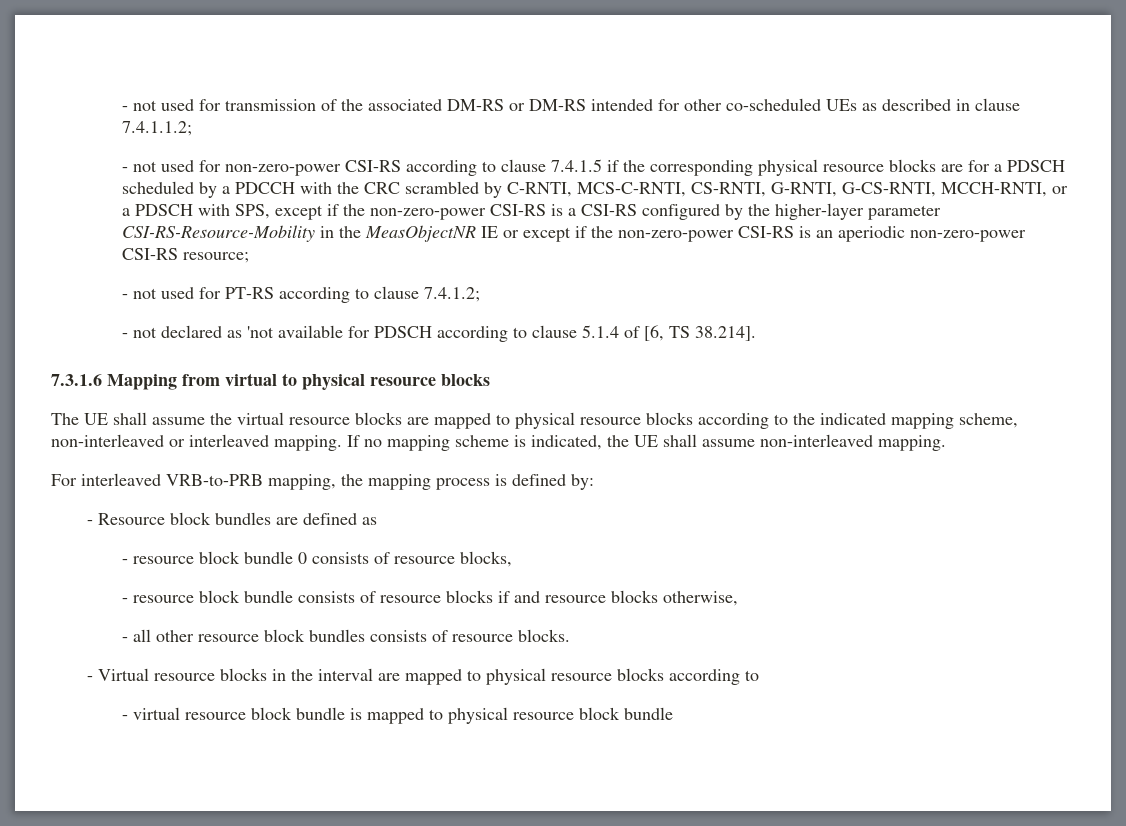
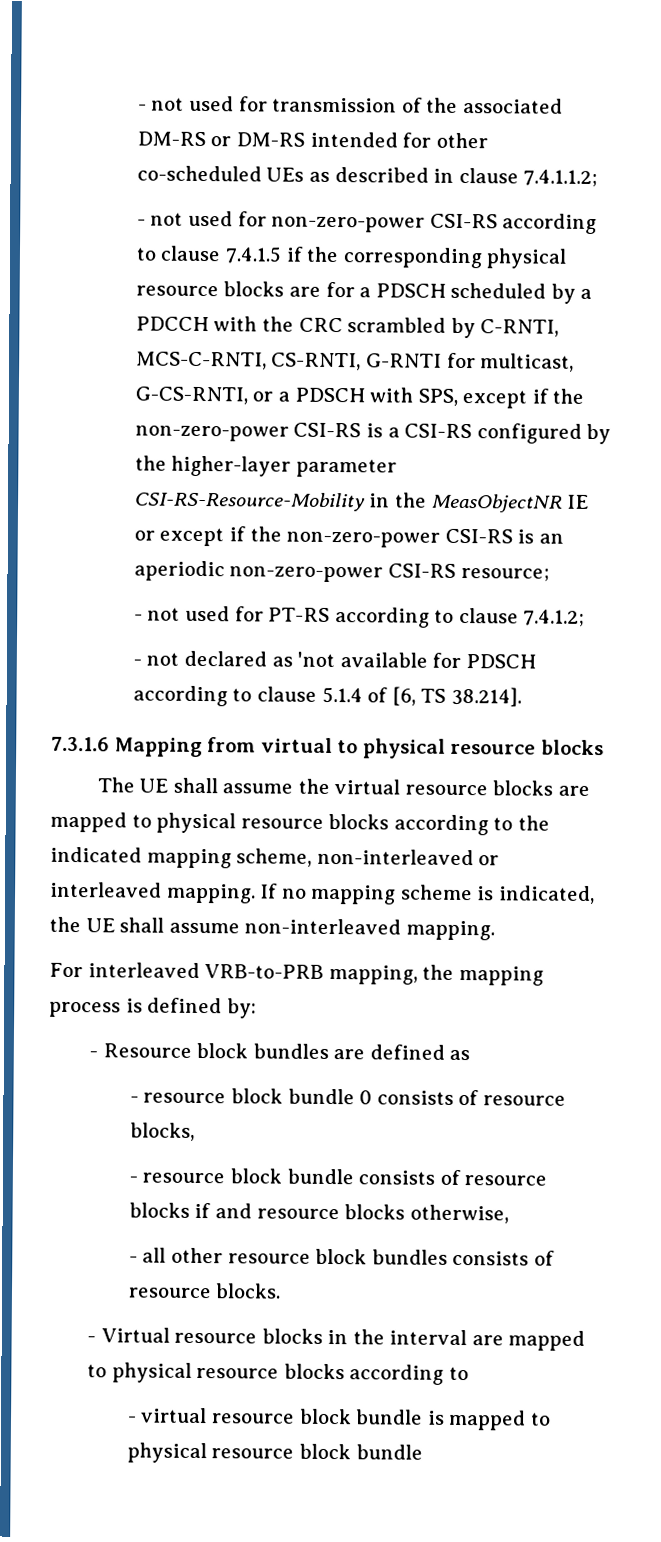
- - not used for non-zero-power CSI-RS according to clause 7.4.1.5 if the corresponding physical resource blocks are for a PDSCH scheduled by a PDCCH with the CRC scrambled by C-RNTI, MCS-C-RNTI, CS-RNTI, G-RNTI, G-CS-RNTI, MCCH-RNTI, or a PDSCH with SPS, except if the non-zero-power CSI-RS is a CSI-RS configured by the higher-layer parameter CSI-RS-Resource-Mobility in the MeasObjectNR IE or except if the non-zero-power CSI-RS is an aperiodic non-zero-power CSI-RS resource;
+ - not used for non-zero-power CSI-RS according to clause 7.4.1.5 if the corresponding physical resource blocks are for a PDSCH scheduled by a PDCCH with the CRC scrambled by C-RNTI, MCS-C-RNTI, CS-RNTI, G-RNTI for multicast, G-CS-RNTI, or a PDSCH with SPS, except if the non-zero-power CSI-RS is a CSI-RS configured by the higher-layer parameter CSI-RS-Resource-Mobility in the MeasObjectNR IE or except if the non-zero-power CSI-RS is an aperiodic non-zero-power CSI-RS resource;

